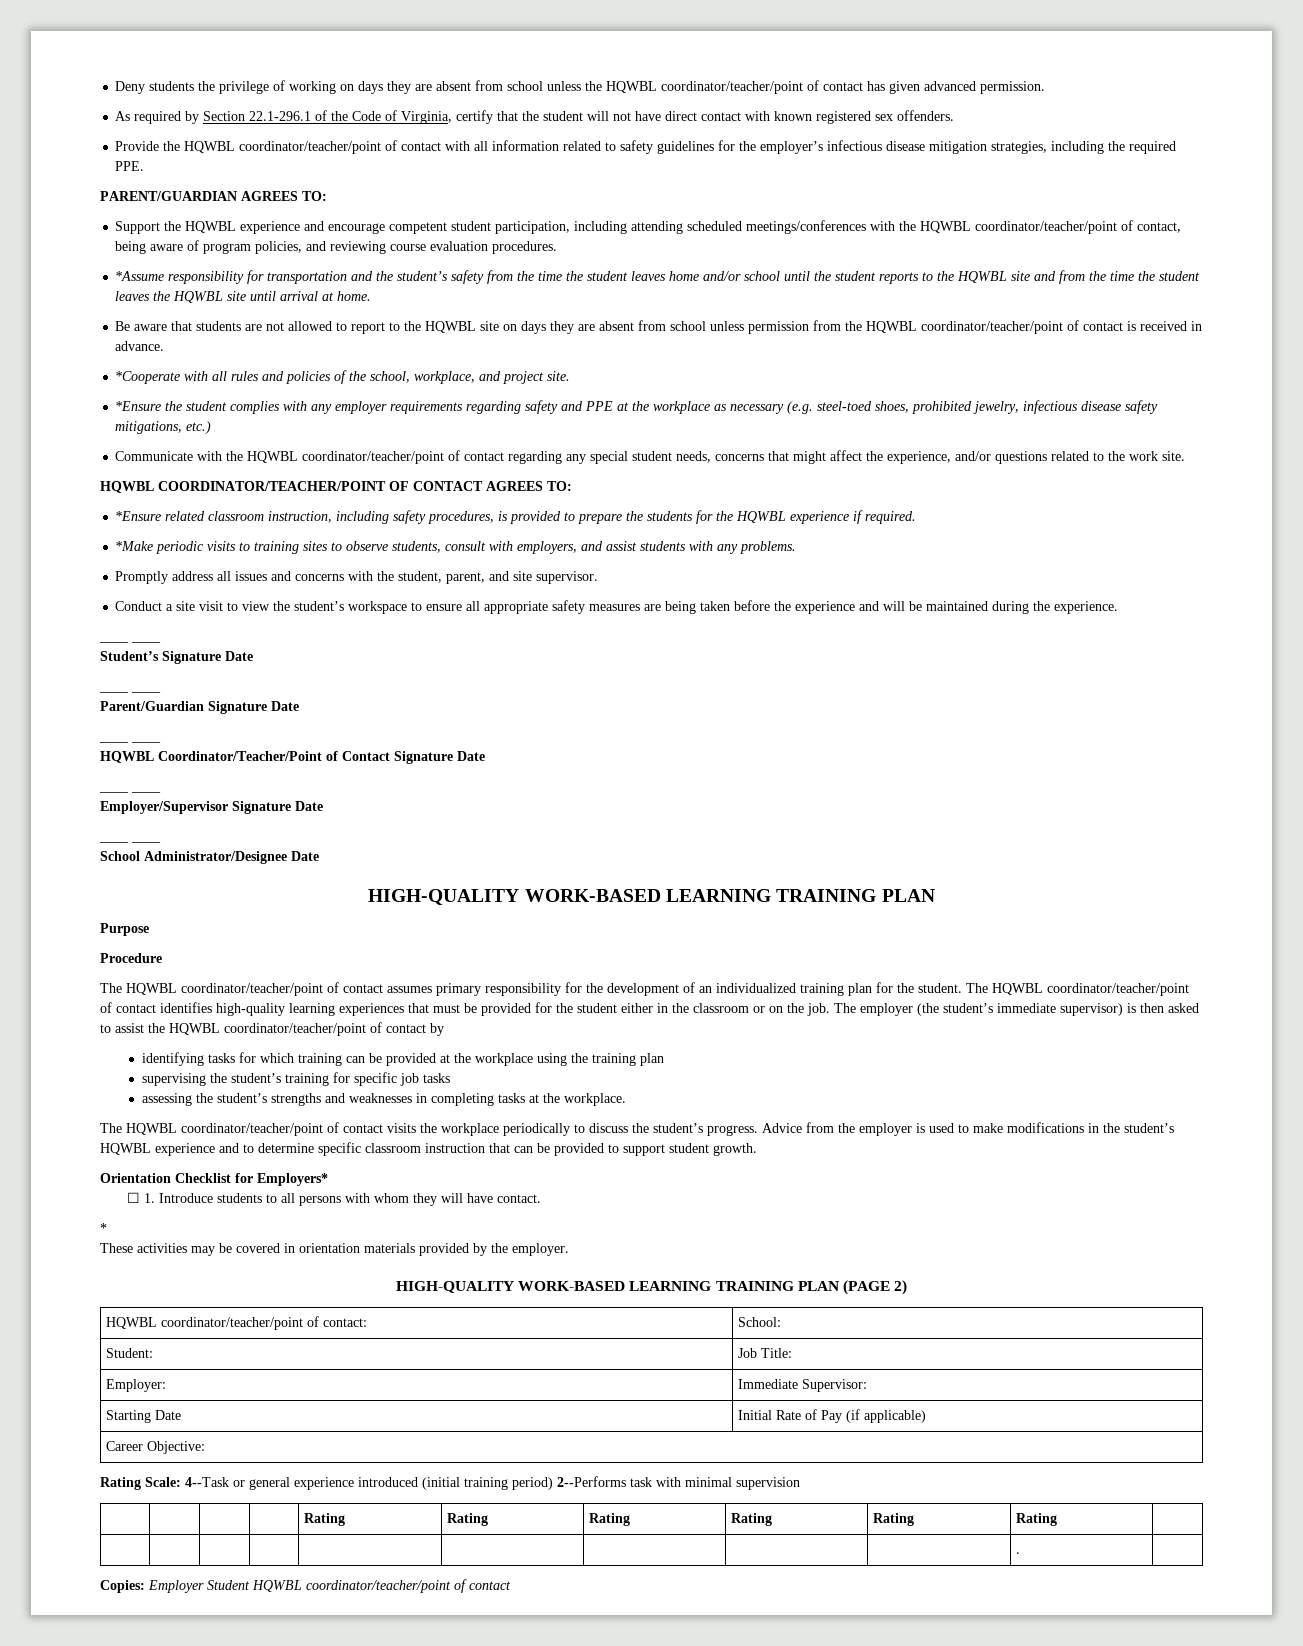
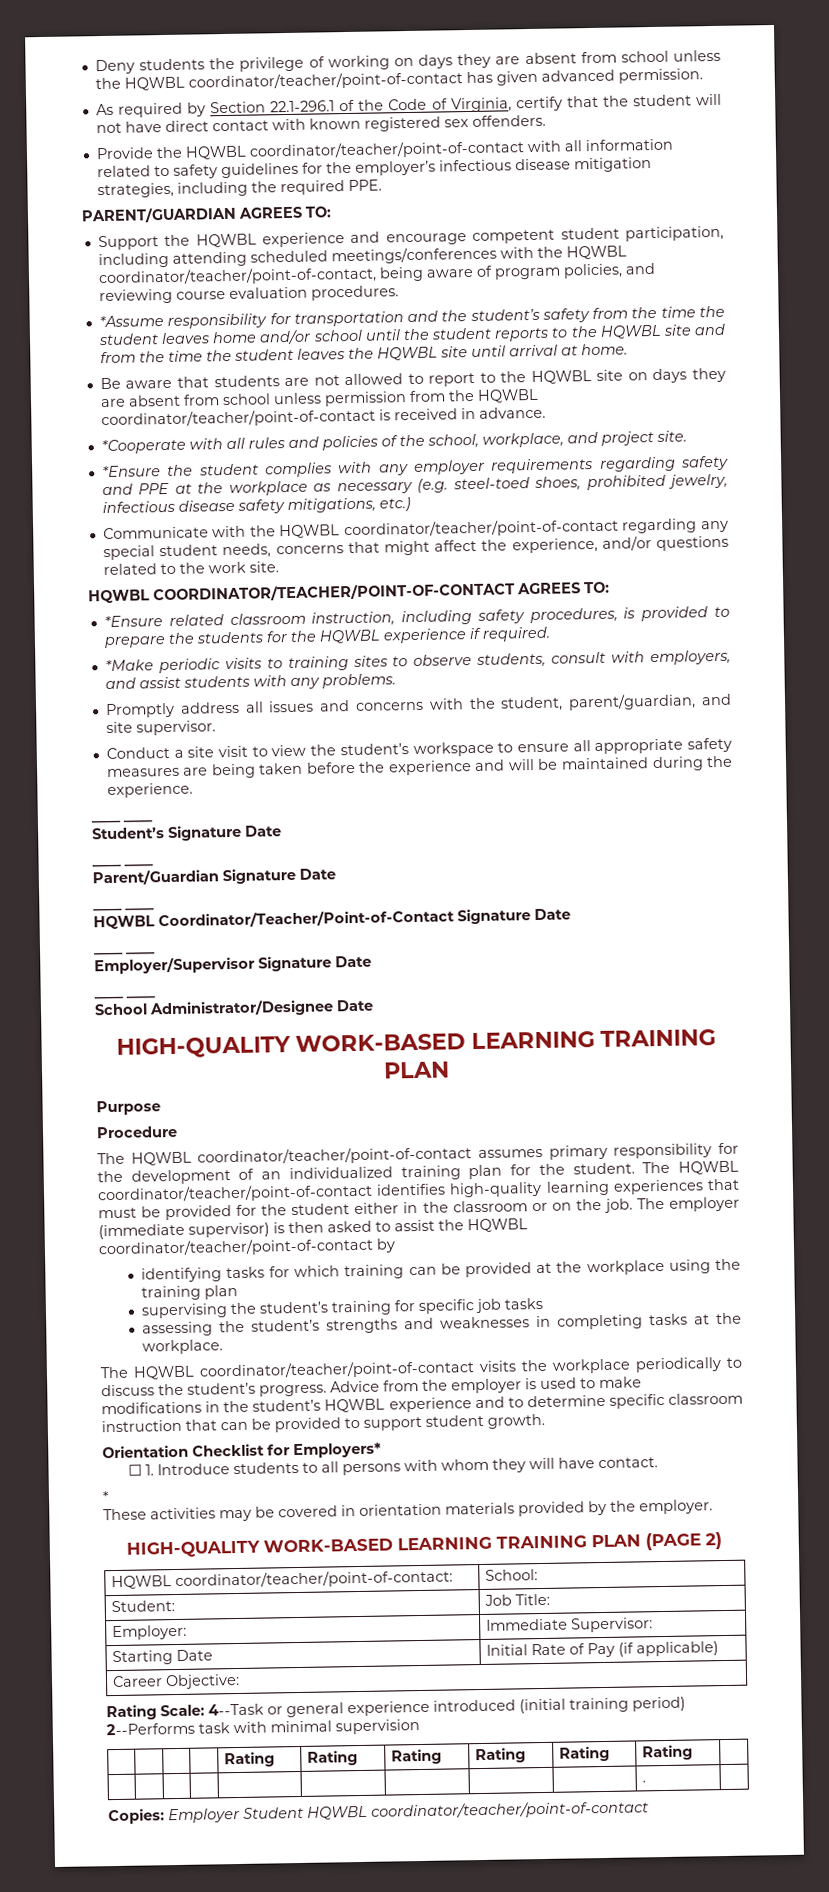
- Deny students the privilege of working on days they are absent from school unless the HQWBL coordinator/teacher/point of contact has given advanced permission.
+ Deny students the privilege of working on days they are absent from school unless the HQWBL coordinator/teacher/point-of-contact has given advanced permission.
- Provide the HQWBL coordinator/teacher/point of contact with all information related to safety guidelines for the employer’s infectious disease mitigation strategies, including the required PPE.
+ Provide the HQWBL coordinator/teacher/point-of-contact with all information related to safety guidelines for the employer’s infectious disease mitigation strategies, including the required PPE.
- Support the HQWBL experience and encourage competent student participation, including attending scheduled meetings/conferences with the HQWBL coordinator/teacher/point of contact, being aware of program policies, and reviewing course evaluation procedures.
+ Support the HQWBL experience and encourage competent student participation, including attending scheduled meetings/conferences with the HQWBL coordinator/teacher/point-of-contact, being aware of program policies, and reviewing course evaluation procedures.
- Be aware that students are not allowed to report to the HQWBL site on days they are absent from school unless permission from the HQWBL coordinator/teacher/point of contact is received in advance.
+ Be aware that students are not allowed to report to the HQWBL site on days they are absent from school unless permission from the HQWBL coordinator/teacher/point-of-contact is received in advance.
- Communicate with the HQWBL coordinator/teacher/point of contact regarding any special student needs, concerns that might affect the experience, and/or questions related to the work site.
+ Communicate with the HQWBL coordinator/teacher/point-of-contact regarding any special student needs, concerns that might affect the experience, and/or questions related to the work site.
- HQWBL COORDINATOR/TEACHER/POINT OF CONTACT AGREES TO:
+ HQWBL COORDINATOR/TEACHER/POINT-OF-CONTACT AGREES TO:
- Promptly address all issues and concerns with the student, parent, and site supervisor.
+ Promptly address all issues and concerns with the student, parent/guardian, and site supervisor.
- HQWBL Coordinator/Teacher/Point of Contact Signature Date
+ HQWBL Coordinator/Teacher/Point-of-Contact Signature Date
- The HQWBL coordinator/teacher/point of contact assumes primary responsibility for the development of an individualized training plan for the student.
+ The HQWBL coordinator/teacher/point-of-contact assumes primary responsibility for the development of an individualized training plan for the student.
- The HQWBL coordinator/teacher/point of contact identifies high-quality learning experiences that must be provided for the student either in the classroom or on the job.
+ The HQWBL coordinator/teacher/point-of-contact identifies high-quality learning experiences that must be provided for the student either in the classroom or on the job.
- The employer (the student’s immediate supervisor) is then asked to assist the HQWBL coordinator/teacher/point of contact by
+ The employer (immediate supervisor) is then asked to assist the HQWBL coordinator/teacher/point-of-contact by
- The HQWBL coordinator/teacher/point of contact visits the workplace periodically to discuss the student’s progress.
+ The HQWBL coordinator/teacher/point-of-contact visits the workplace periodically to discuss the student’s progress.
- HQWBL coordinator/teacher/point of contact: | School:
+ HQWBL coordinator/teacher/point-of-contact: | School:
- Copies: Employer Student HQWBL coordinator/teacher/point of contact
+ Copies: Employer Student HQWBL coordinator/teacher/point-of-contact

